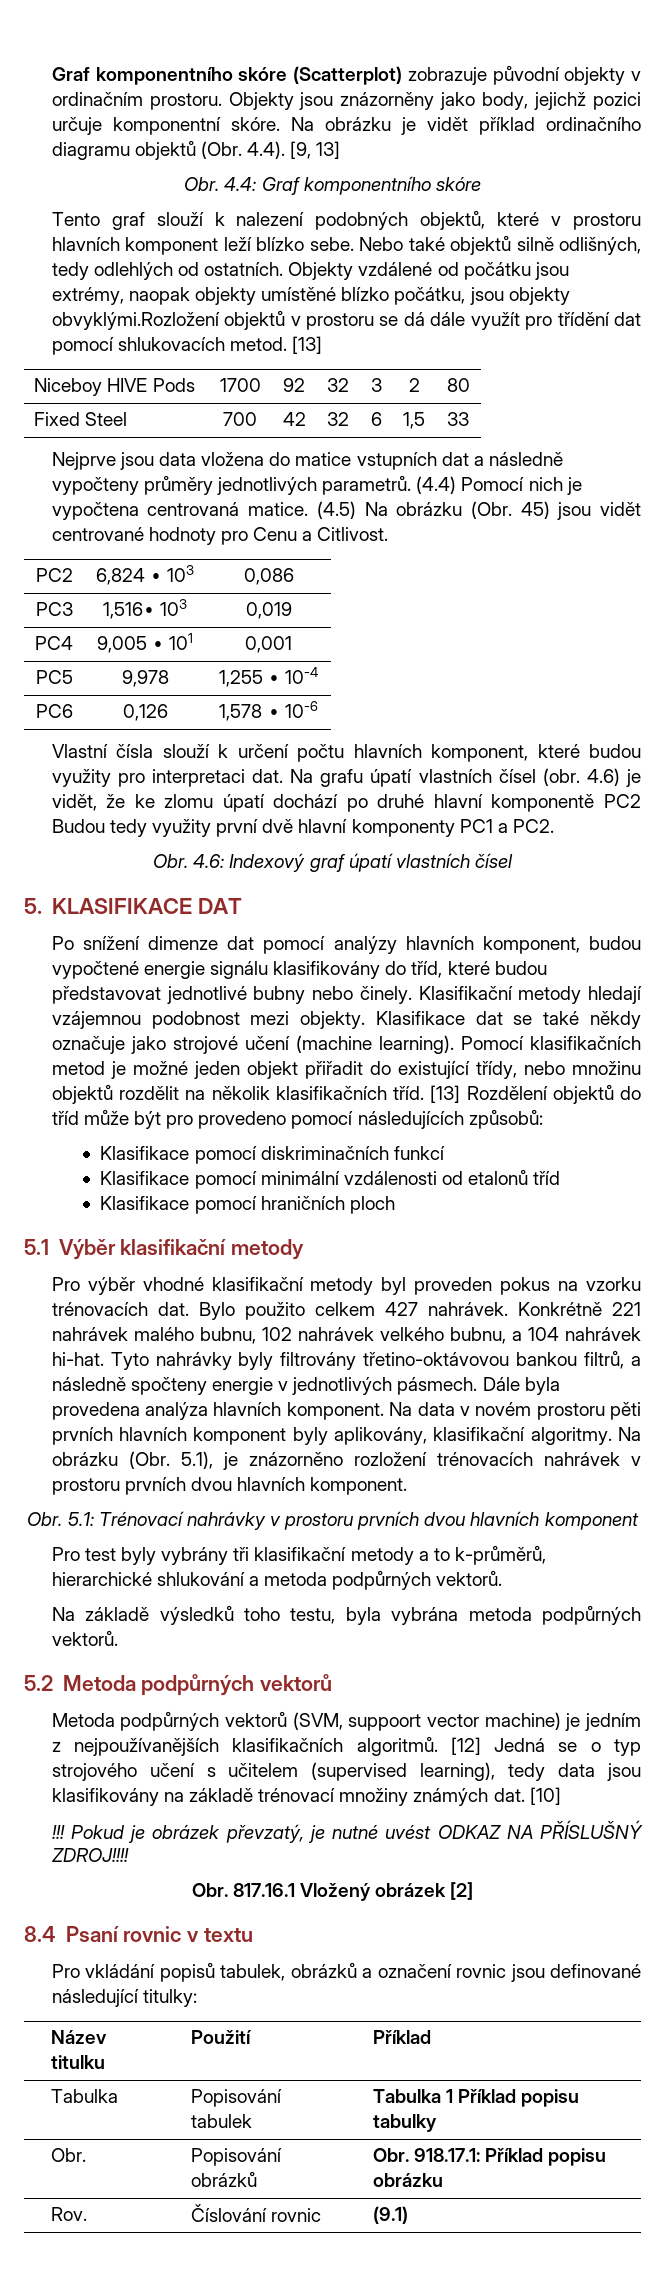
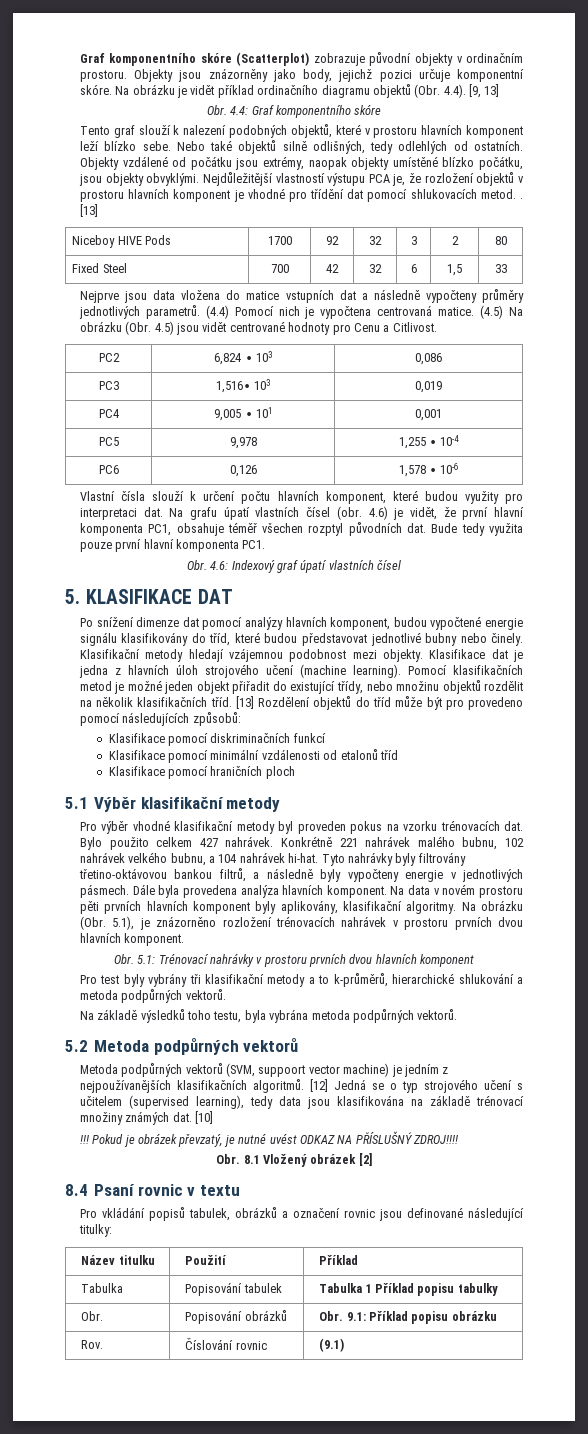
- Objekty vzdálené od počátku jsou extrémy, naopak objekty umístěné blízko počátku, jsou objekty obvyklými.Rozložení objektů v prostoru se dá dále využít pro třídění dat pomocí shlukovacích metod.
+ Objekty vzdálené od počátku jsou extrémy, naopak objekty umístěné blízko počátku, jsou objekty obvyklými. Nejdůležitější vlastností výstupu PCA je, že rozložení objektů v prostoru hlavních komponent je vhodné pro třídění dat pomocí shlukovacích metod. .
- (4.5) Na obrázku (Obr. 45) jsou vidět centrované hodnoty pro Cenu a Citlivost.
+ (4.5) Na obrázku (Obr. 4.5) jsou vidět centrované hodnoty pro Cenu a Citlivost.
- 4.6) je vidět, že ke zlomu úpatí dochází po druhé hlavní komponentě PC2 Budou tedy využity první dvě hlavní komponenty PC1 a PC2.
+ 4.6) je vidět, že první hlavní komponenta PC1, obsahuje téměř všechen rozptyl původních dat. Bude tedy využita pouze první hlavní komponenta PC1.
- Klasifikace dat se také někdy označuje jako strojové učení (machine learning).
+ Klasifikace dat je jedna z hlavních úloh strojového učení (machine learning).
- Tyto nahrávky byly filtrovány třetino-oktávovou bankou filtrů, a následně spočteny energie v jednotlivých pásmech.
+ Tyto nahrávky byly filtrovány třetino-oktávovou bankou filtrů, a následně byly vypočteny energie v jednotlivých pásmech.
- [12] Jedná se o typ strojového učení s učitelem (supervised learning), tedy data jsou klasifikovány na základě trénovací množiny známých dat.
+ [12] Jedná se o typ strojového učení s učitelem (supervised learning), tedy data jsou klasifikována na základě trénovací množiny známých dat.
- Obr. 817.16.1 Vložený obrázek [2]
+ Obr. 8.1 Vložený obrázek [2]
- Obr. | Popisování obrázků | Obr. 918.17.1: Příklad popisu obrázku
+ Obr. | Popisování obrázků | Obr. 9.1: Příklad popisu obrázku

